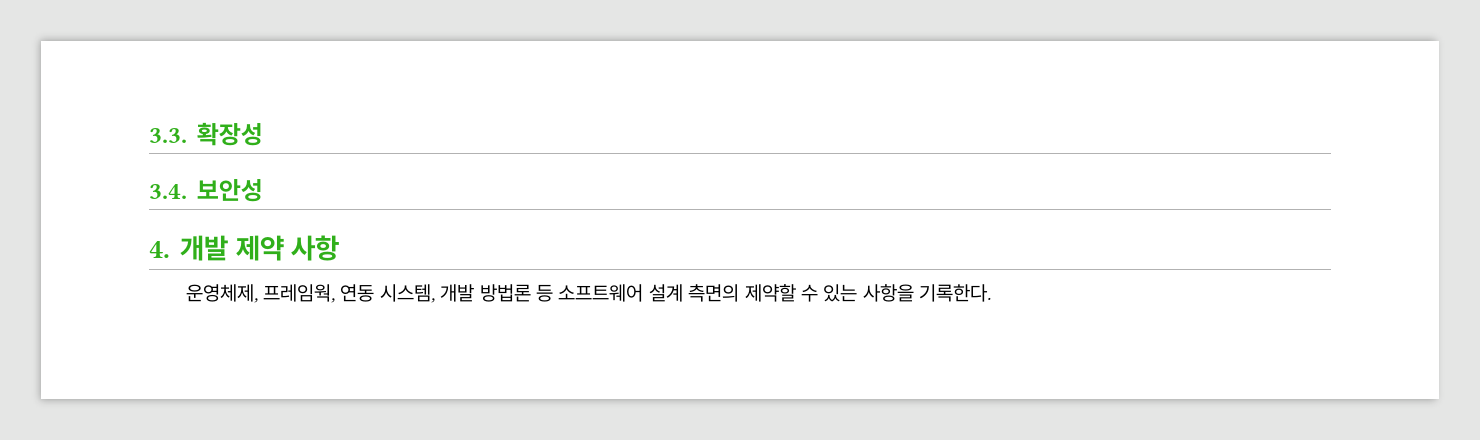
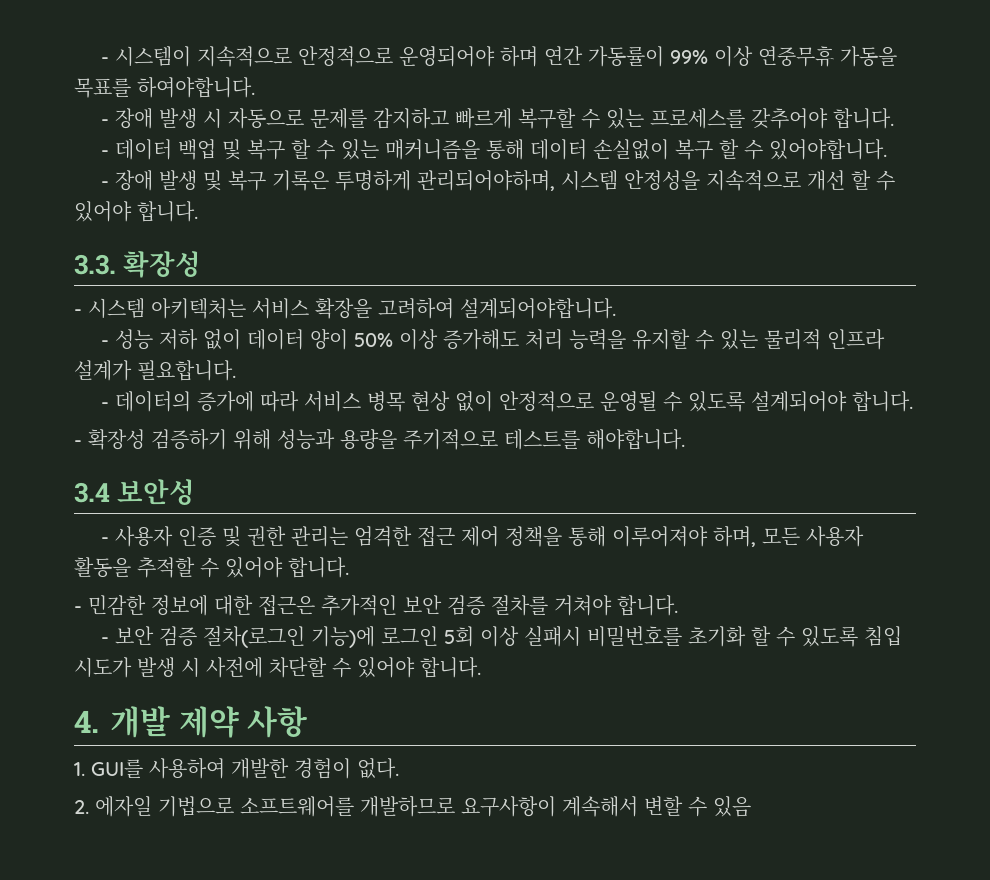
+ - 시스템이 지속적으로 안정적으로 운영되어야 하며 연간 가동률이 99% 이상 연중무휴 가동을 목표를 하여야합니다.
+ - 장애 발생 시 자동으로 문제를 감지하고 빠르게 복구할 수 있는 프로세스를 갖추어야 합니다.
+ - 데이터 백업 및 복구 할 수 있는 매커니즘을 통해 데이터 손실없이 복구 할 수 있어야합니다.
+ - 장애 발생 및 복구 기록은 투명하게 관리되어야하며, 시스템 안정성을 지속적으로 개선 할 수 있어야 합니다.
  3.3. 확장성
- 3.4. 보안성
+ - 시스템 아키텍처는 서비스 확장을 고려하여 설계되어야합니다.
+ - 성능 저하 없이 데이터 양이 50% 이상 증가해도 처리 능력을 유지할 수 있는 물리적 인프라 설계가 필요합니다.
+ - 데이터의 증가에 따라 서비스 병목 현상 없이 안정적으로 운영될 수 있도록 설계되어야 합니다.
+ - 확장성 검증하기 위해 성능과 용량을 주기적으로 테스트를 해야합니다.
+ 3.4 보안성
+ - 사용자 인증 및 권한 관리는 엄격한 접근 제어 정책을 통해 이루어져야 하며, 모든 사용자 활동을 추적할 수 있어야 합니다.
+ - 민감한 정보에 대한 접근은 추가적인 보안 검증 절차를 거쳐야 합니다.
+ - 보안 검증 절차(로그인 기능)에 로그인 5회 이상 실패시 비밀번호를 초기화 할 수 있도록 침입 시도가 발생 시 사전에 차단할 수 있어야 합니다.
  4. 개발 제약 사항
- 운영체제, 프레임웍, 연동 시스템, 개발 방법론 등 소프트웨어 설계 측면의 제약할 수 있는 사항을 기록한다.
+ 1. GUI를 사용하여 개발한 경험이 없다.
+ 2. 에자일 기법으로 소프트웨어를 개발하므로 요구사항이 계속해서 변할 수 있음

